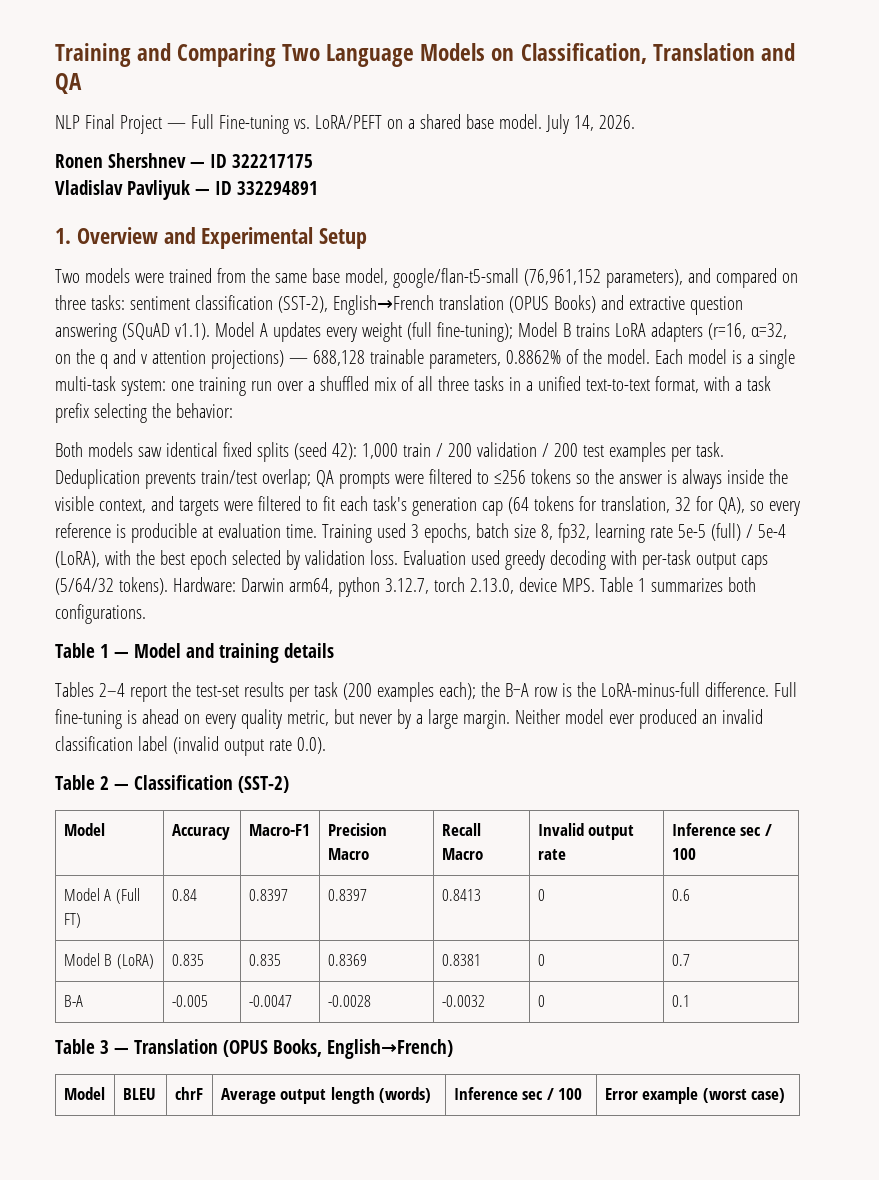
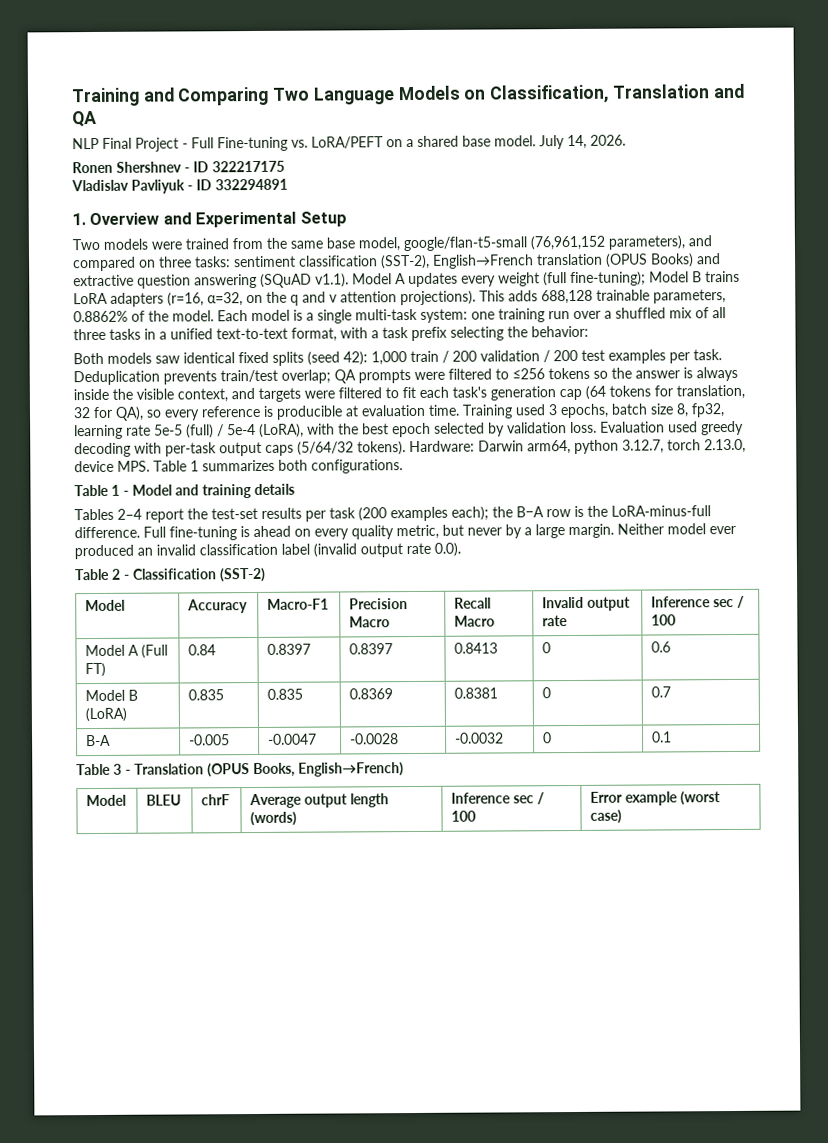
- NLP Final Project — Full Fine-tuning vs. LoRA/PEFT on a shared base model.
+ NLP Final Project - Full Fine-tuning vs. LoRA/PEFT on a shared base model.
- Ronen Shershnev — ID 322217175
+ Ronen Shershnev - ID 322217175
- Vladislav Pavliyuk — ID 332294891
+ Vladislav Pavliyuk - ID 332294891
- Two models were trained from the same base model, google/flan-t5-small (76,961,152 parameters), and compared on three tasks: sentiment classification (SST-2), English→French translation (OPUS Books) and extractive question answering (SQuAD v1.1). Model A updates every weight (full fine-tuning); Model B trains LoRA adapters (r=16, α=32, on the q and v attention projections) — 688,128 trainable parameters, 0.8862% of the model.
+ Two models were trained from the same base model, google/flan-t5-small (76,961,152 parameters), and compared on three tasks: sentiment classification (SST-2), English→French translation (OPUS Books) and extractive question answering (SQuAD v1.1). Model A updates every weight (full fine-tuning); Model B trains LoRA adapters (r=16, α=32, on the q and v attention projections). This adds 688,128 trainable parameters, 0.8862% of the model.
- Table 1 — Model and training details
+ Table 1 - Model and training details
- Table 2 — Classification (SST-2)
+ Table 2 - Classification (SST-2)
- Table 3 — Translation (OPUS Books, English→French)
+ Table 3 - Translation (OPUS Books, English→French)

